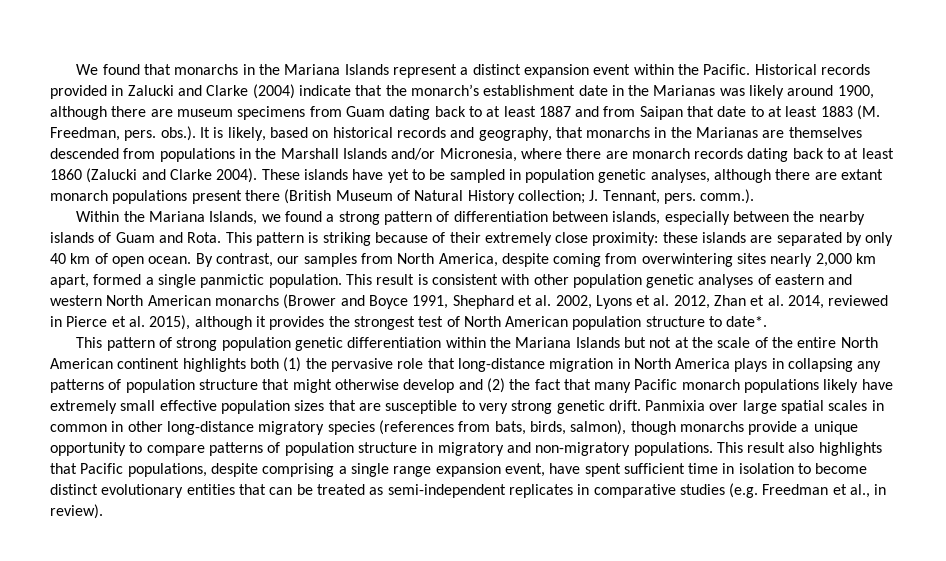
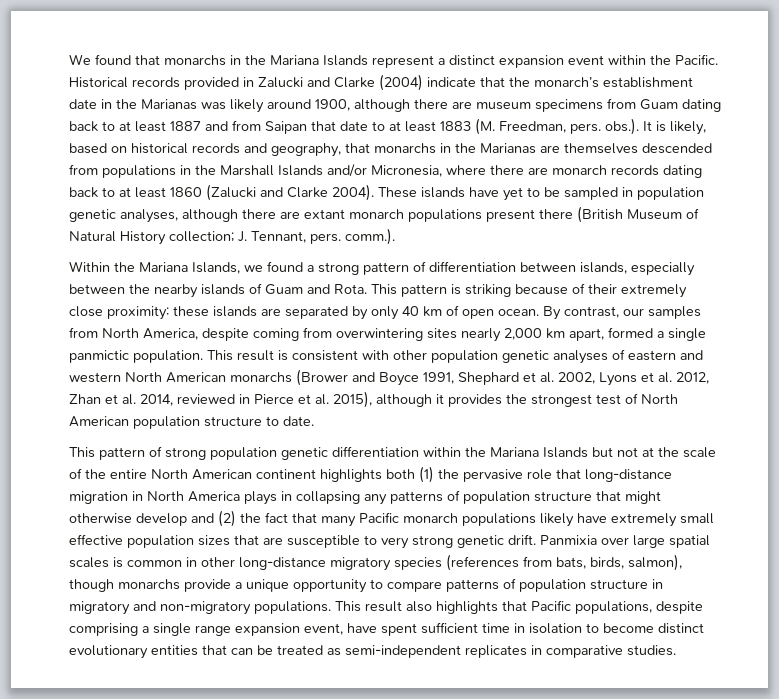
- This result is consistent with other population genetic analyses of eastern and western North American monarchs (Brower and Boyce 1991, Shephard et al. 2002, Lyons et al. 2012, Zhan et al. 2014, reviewed in Pierce et al. 2015), although it provides the strongest test of North American population structure to date*.
+ This result is consistent with other population genetic analyses of eastern and western North American monarchs (Brower and Boyce 1991, Shephard et al. 2002, Lyons et al. 2012, Zhan et al. 2014, reviewed in Pierce et al. 2015), although it provides the strongest test of North American population structure to date.
- Panmixia over large spatial scales in common in other long-distance migratory species (references from bats, birds, salmon), though monarchs provide a unique opportunity to compare patterns of population structure in migratory and non-migratory populations.
+ Panmixia over large spatial scales is common in other long-distance migratory species (references from bats, birds, salmon), though monarchs provide a unique opportunity to compare patterns of population structure in migratory and non-migratory populations.
- This result also highlights that Pacific populations, despite comprising a single range expansion event, have spent sufficient time in isolation to become distinct evolutionary entities that can be treated as semi-independent replicates in comparative studies (e.g. Freedman et al., in review).
+ This result also highlights that Pacific populations, despite comprising a single range expansion event, have spent sufficient time in isolation to become distinct evolutionary entities that can be treated as semi-independent replicates in comparative studies.

